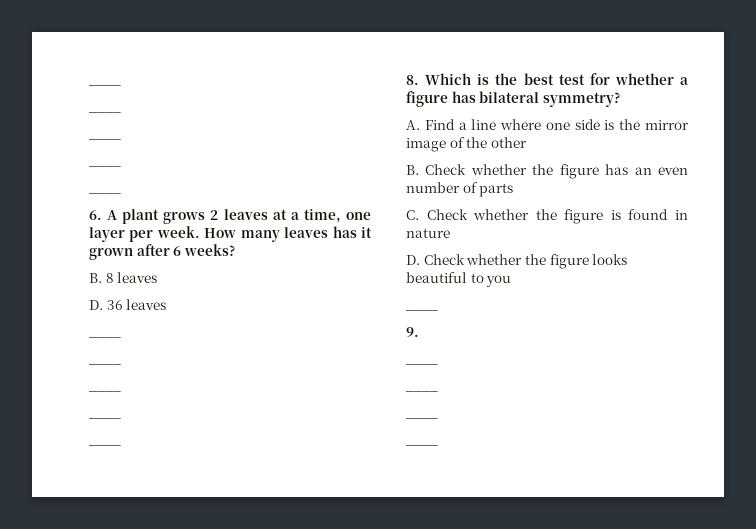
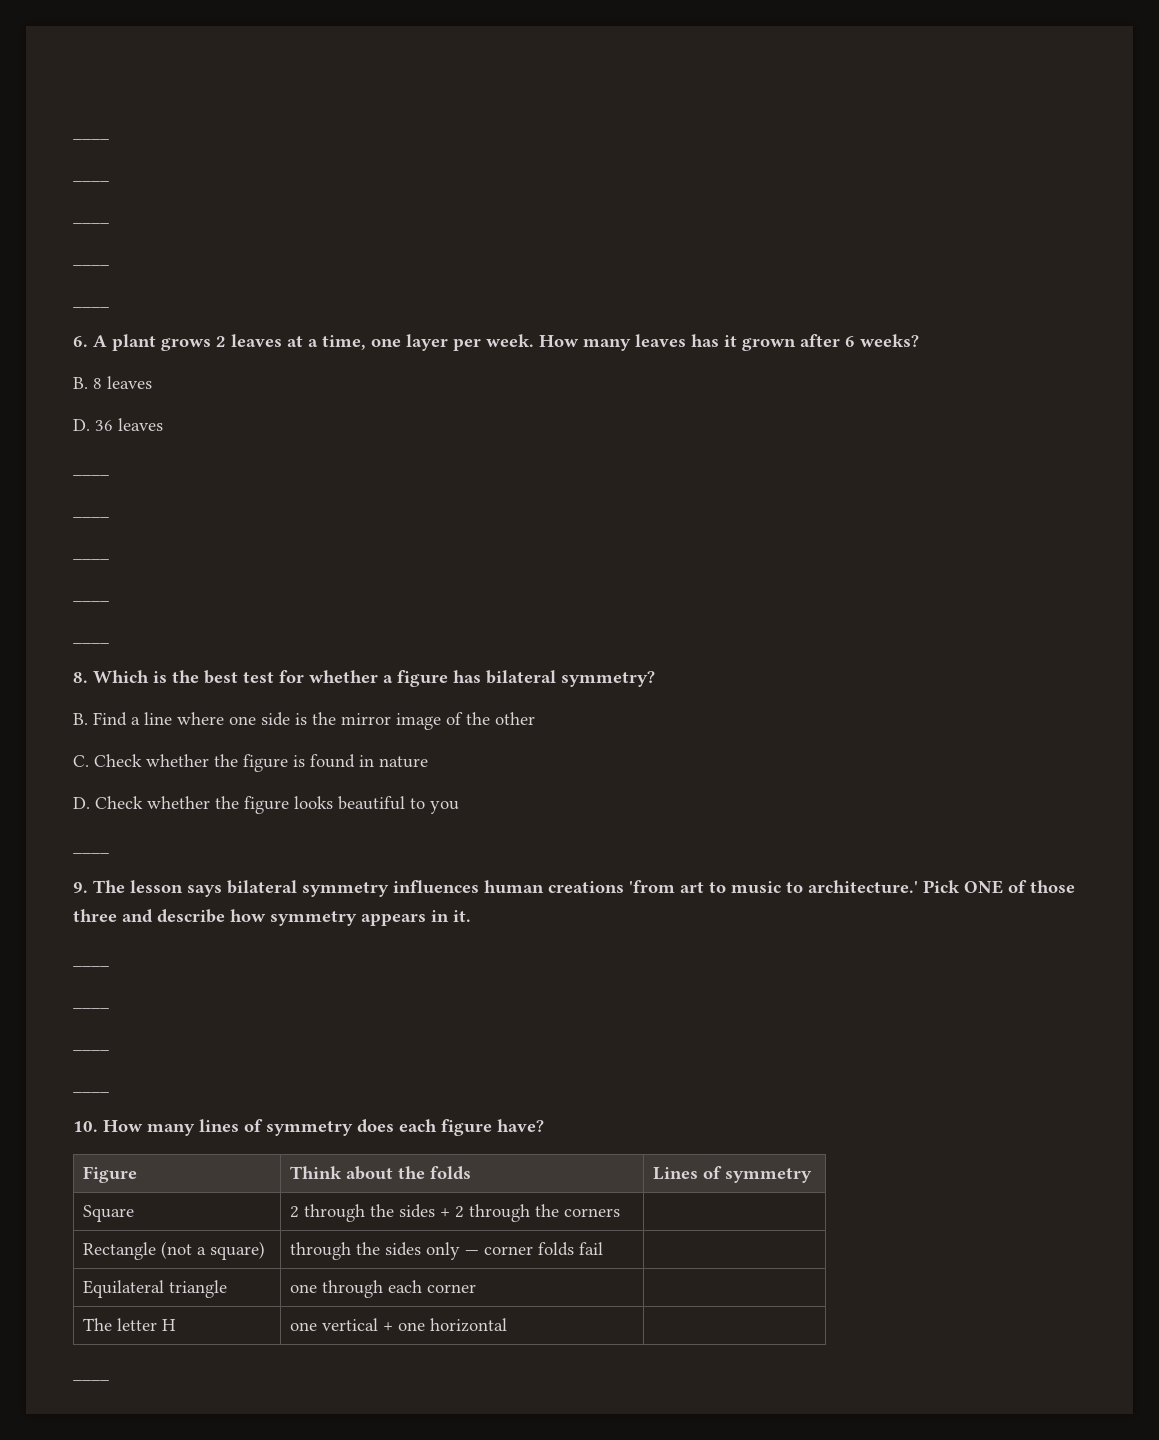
- A. Find a line where one side is the mirror image of the other
+ B. Find a line where one side is the mirror image of the other
- B. Check whether the figure has an even number of parts
- 9.
+ 9. The lesson says bilateral symmetry influences human creations 'from art to music to architecture.' Pick ONE of those three and describe how symmetry appears in it.
  ____
  ____
  ____
+ ____
+ 10. How many lines of symmetry does each figure have?
+ Figure | Think about the folds | Lines of symmetry
+ Square | 2 through the sides + 2 through the corners |
+ Rectangle (not a square) | through the sides only — corner folds fail |
+ Equilateral triangle | one through each corner |
+ The letter H | one vertical + one horizontal |

